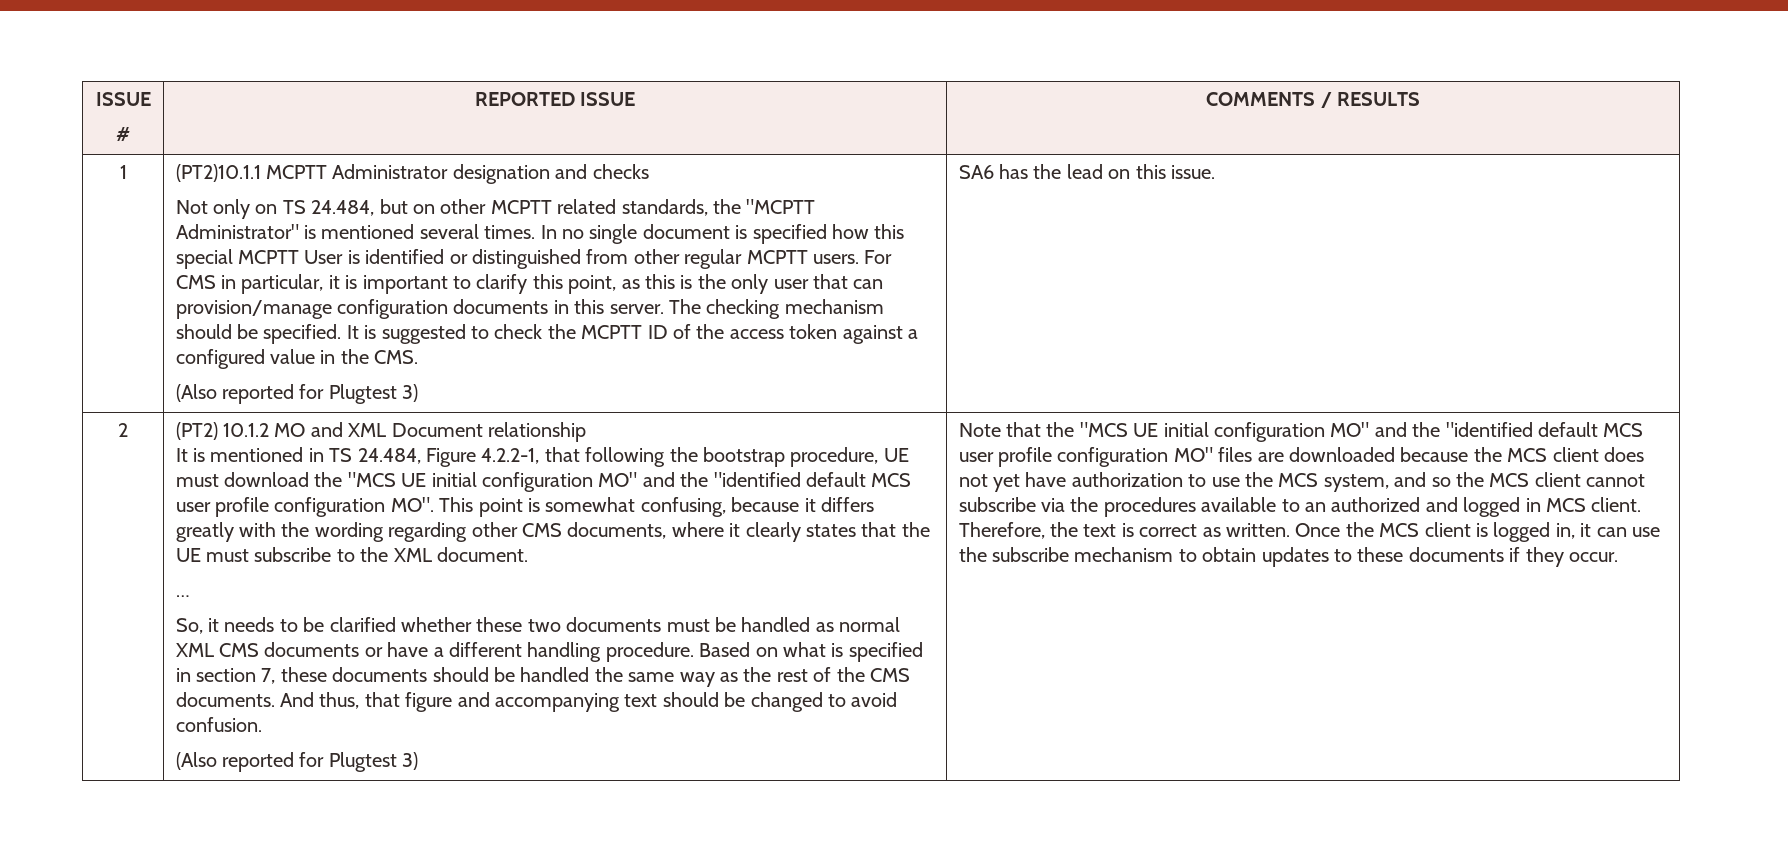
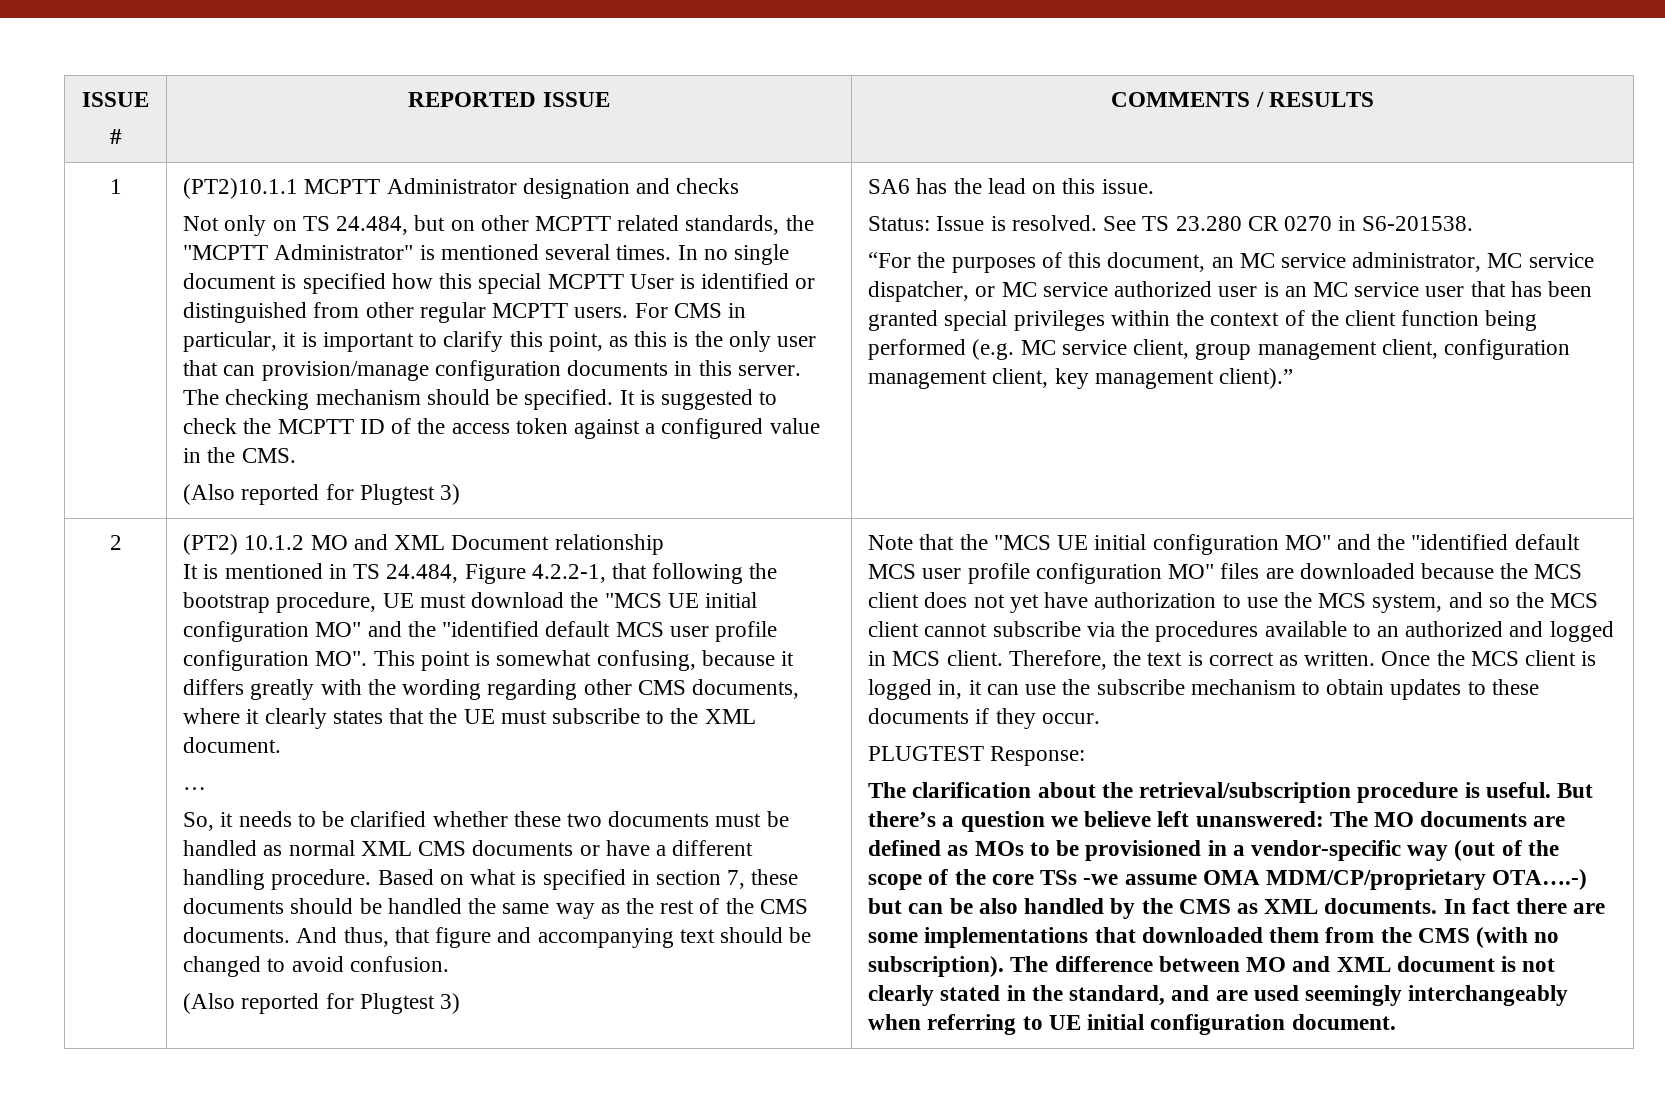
+ Status: Issue is resolved. See TS 23.280 CR 0270 in S6-201538.
+ “For the purposes of this document, an MC service administrator, MC service dispatcher, or MC service authorized user is an MC service user that has been granted special privileges within the context of the client function being performed (e.g. MC service client, group management client, configuration management client, key management client).”
+ PLUGTEST Response:
+ The clarification about the retrieval/subscription procedure is useful. But there’s a question we believe left unanswered: The MO documents are defined as MOs to be provisioned in a vendor-specific way (out of the scope of the core TSs -we assume OMA MDM/CP/proprietary OTA….-) but can be also handled by the CMS as XML documents. In fact there are some implementations that downloaded them from the CMS (with no subscription). The difference between MO and XML document is not clearly stated in the standard, and are used seemingly interchangeably when referring to UE initial configuration document.

